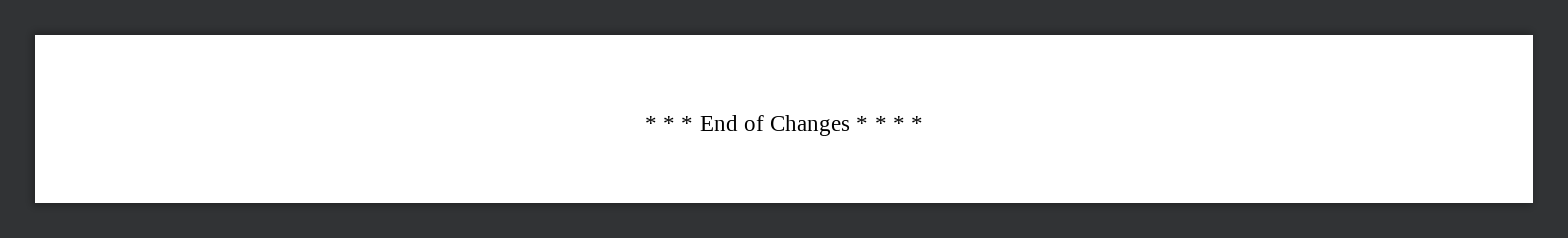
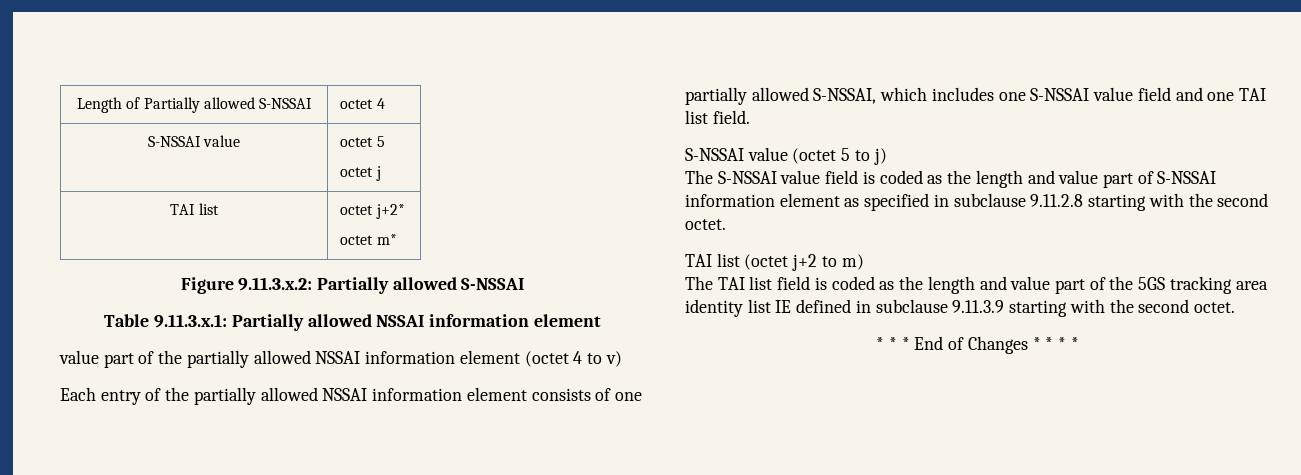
+ Length of Partially allowed S-NSSAI | octet 4
+ S-NSSAI value | octet 5
+ octet j
+ TAI list | octet j+2*
+ octet m*
+ Figure 9.11.3.x.2: Partially allowed S-NSSAI
+ Table 9.11.3.x.1: Partially allowed NSSAI information element
+ value part of the partially allowed NSSAI information element (octet 4 to v)
+ Each entry of the partially allowed NSSAI information element consists of one partially allowed S-NSSAI, which includes one S-NSSAI value field and one TAI list field.
+ S-NSSAI value (octet 5 to j)
+ The S-NSSAI value field is coded as the length and value part of S-NSSAI information element as specified in subclause 9.11.2.8 starting with the second octet.
+ TAI list (octet j+2 to m)
+ The TAI list field is coded as the length and value part of the 5GS tracking area identity list IE defined in subclause 9.11.3.9 starting with the second octet.

